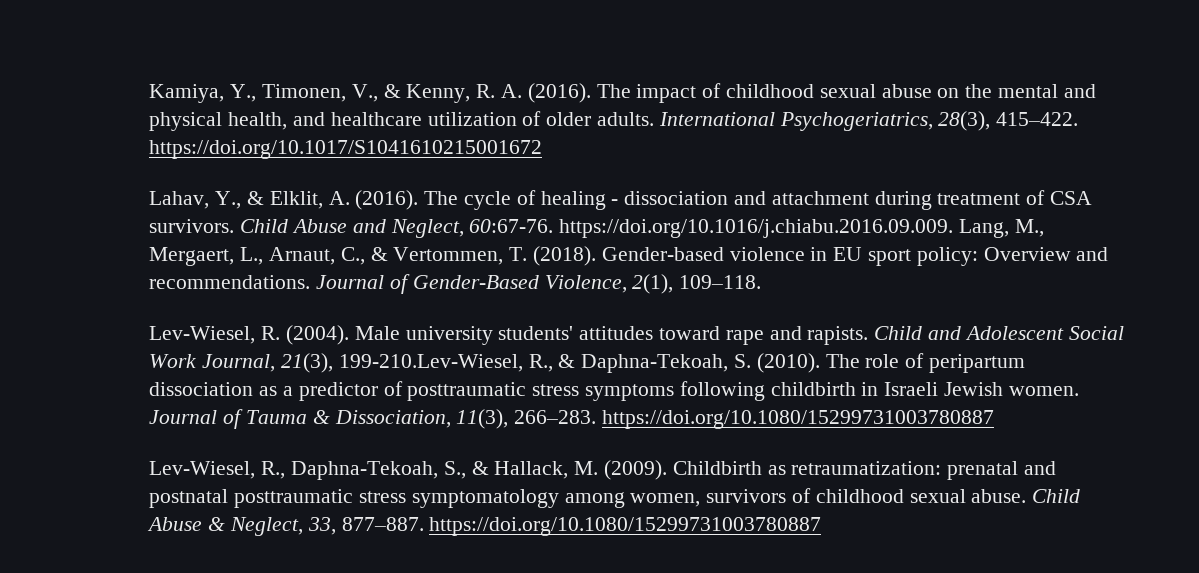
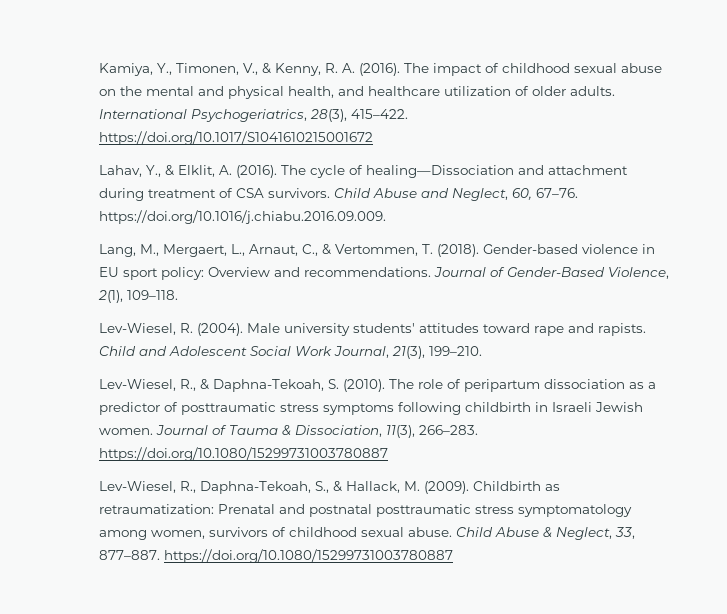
- The cycle of healing - dissociation and attachment during treatment of CSA survivors.
+ The cycle of healing—Dissociation and attachment during treatment of CSA survivors.
- Child Abuse and Neglect, 60:67-76. https://doi.org/10.1016/j.chiabu.2016.09.009. Lang, M., Mergaert, L., Arnaut, C., & Vertommen, T. (2018).
+ Child Abuse and Neglect, 60, 67–76. https://doi.org/10.1016/j.chiabu.2016.09.009.
+ Lang, M., Mergaert, L., Arnaut, C., & Vertommen, T. (2018).
- Child and Adolescent Social Work Journal, 21(3), 199-210.Lev-Wiesel, R., & Daphna-Tekoah, S. (2010).
+ Child and Adolescent Social Work Journal, 21(3), 199–210.
+ Lev-Wiesel, R., & Daphna-Tekoah, S. (2010).
- Childbirth as retraumatization: prenatal and postnatal posttraumatic stress symptomatology among women, survivors of childhood sexual abuse.
+ Childbirth as retraumatization: Prenatal and postnatal posttraumatic stress symptomatology among women, survivors of childhood sexual abuse.

